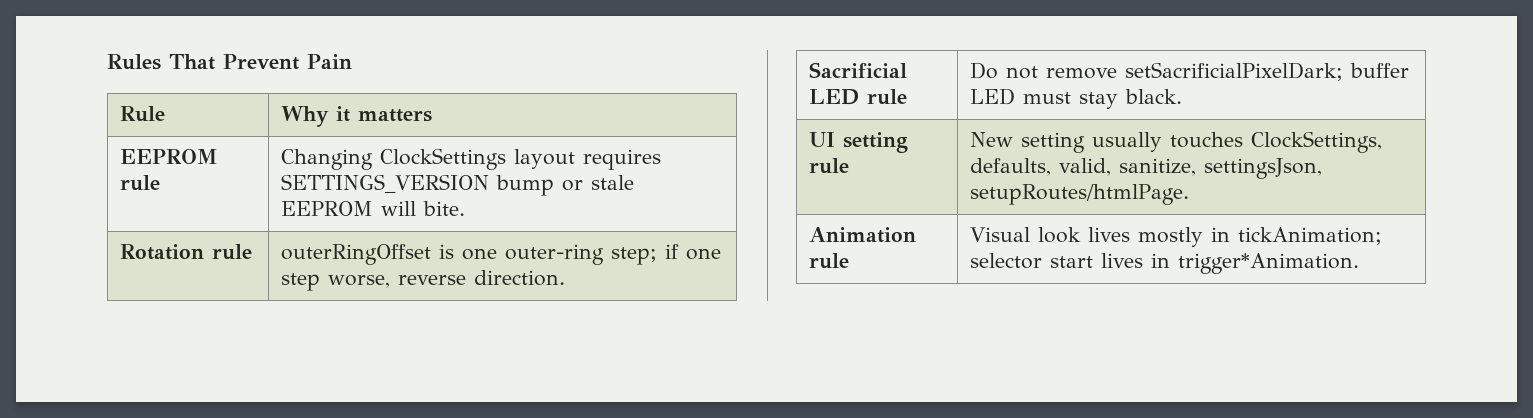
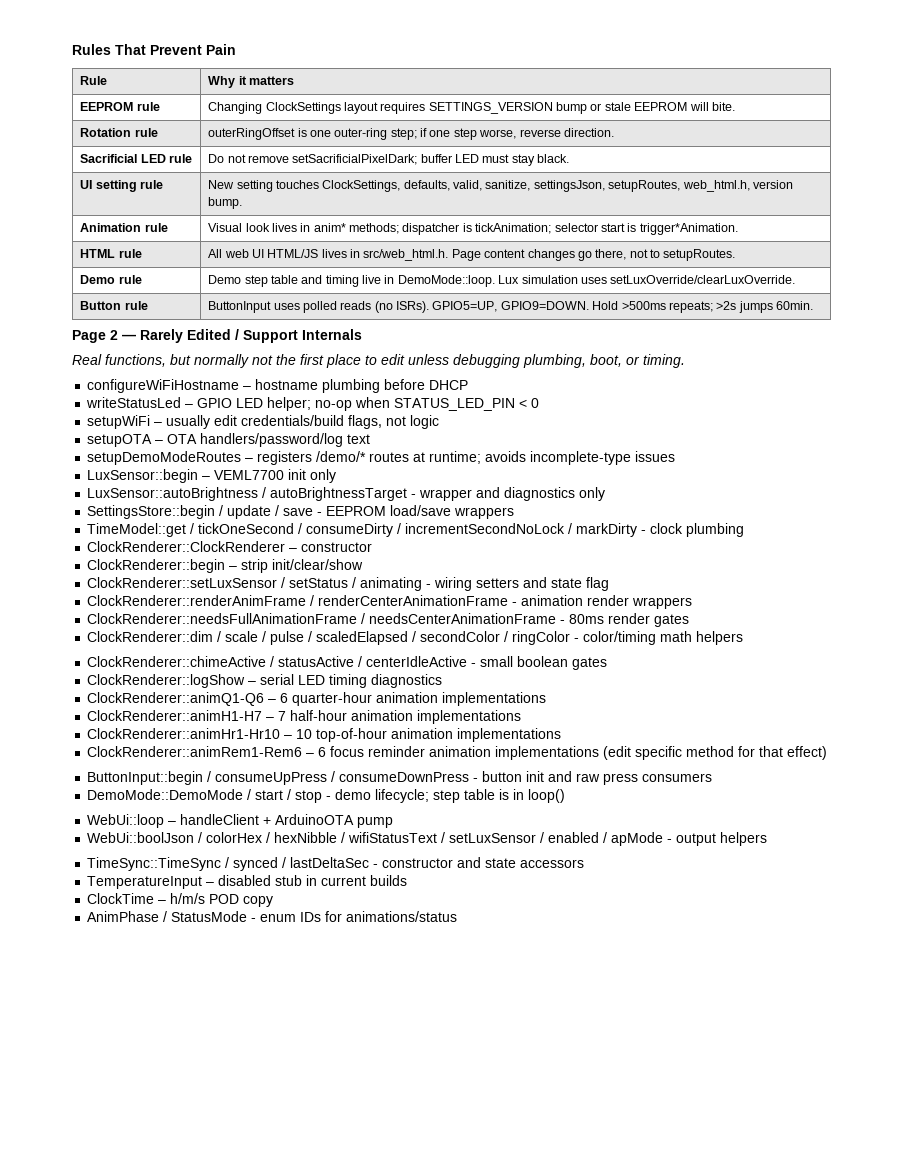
- UI setting rule | New setting usually touches ClockSettings, defaults, valid, sanitize, settingsJson, setupRoutes/htmlPage.
+ UI setting rule | New setting touches ClockSettings, defaults, valid, sanitize, settingsJson, setupRoutes, web_html.h, version bump.
- Animation rule | Visual look lives mostly in tickAnimation; selector start lives in trigger*Animation.
+ Animation rule | Visual look lives in anim* methods; dispatcher is tickAnimation; selector start is trigger*Animation.
+ HTML rule | All web UI HTML/JS lives in src/web_html.h. Page content changes go there, not to setupRoutes.
+ Demo rule | Demo step table and timing live in DemoMode::loop. Lux simulation uses setLuxOverride/clearLuxOverride.
+ Button rule | ButtonInput uses polled reads (no ISRs). GPIO5=UP, GPIO9=DOWN. Hold >500ms repeats; >2s jumps 60min.
+ Page 2 — Rarely Edited / Support Internals
+ Real functions, but normally not the first place to edit unless debugging plumbing, boot, or timing.
+ configureWiFiHostname – hostname plumbing before DHCP
+ writeStatusLed – GPIO LED helper; no-op when STATUS_LED_PIN < 0
+ setupWiFi – usually edit credentials/build flags, not logic
+ setupOTA – OTA handlers/password/log text
+ setupDemoModeRoutes – registers /demo/* routes at runtime; avoids incomplete-type issues
+ LuxSensor::begin – VEML7700 init only
+ LuxSensor::autoBrightness / autoBrightnessTarget - wrapper and diagnostics only
+ SettingsStore::begin / update / save - EEPROM load/save wrappers
+ TimeModel::get / tickOneSecond / consumeDirty / incrementSecondNoLock / markDirty - clock plumbing
+ ClockRenderer::ClockRenderer – constructor
+ ClockRenderer::begin – strip init/clear/show
+ ClockRenderer::setLuxSensor / setStatus / animating - wiring setters and state flag
+ ClockRenderer::renderAnimFrame / renderCenterAnimationFrame - animation render wrappers
+ ClockRenderer::needsFullAnimationFrame / needsCenterAnimationFrame - 80ms render gates
+ ClockRenderer::dim / scale / pulse / scaledElapsed / secondColor / ringColor - color/timing math helpers
+ ClockRenderer::chimeActive / statusActive / centerIdleActive - small boolean gates
+ ClockRenderer::logShow – serial LED timing diagnostics
+ ClockRenderer::animQ1-Q6 – 6 quarter-hour animation implementations
+ ClockRenderer::animH1-H7 – 7 half-hour animation implementations
+ ClockRenderer::animHr1-Hr10 – 10 top-of-hour animation implementations
+ ClockRenderer::animRem1-Rem6 – 6 focus reminder animation implementations (edit specific method for that effect)
+ ButtonInput::begin / consumeUpPress / consumeDownPress - button init and raw press consumers
+ DemoMode::DemoMode / start / stop - demo lifecycle; step table is in loop()
+ WebUi::loop – handleClient + ArduinoOTA pump
+ WebUi::boolJson / colorHex / hexNibble / wifiStatusText / setLuxSensor / enabled / apMode - output helpers
+ TimeSync::TimeSync / synced / lastDeltaSec - constructor and state accessors
+ TemperatureInput – disabled stub in current builds
+ ClockTime – h/m/s POD copy
+ AnimPhase / StatusMode - enum IDs for animations/status

